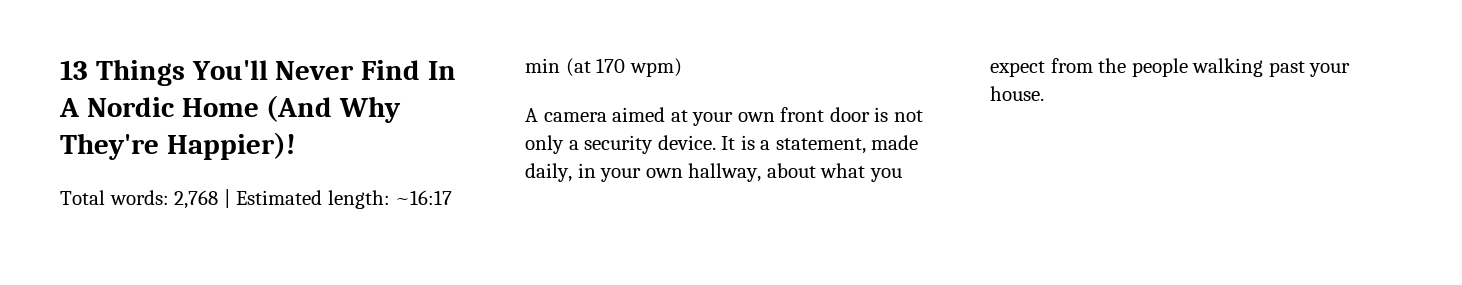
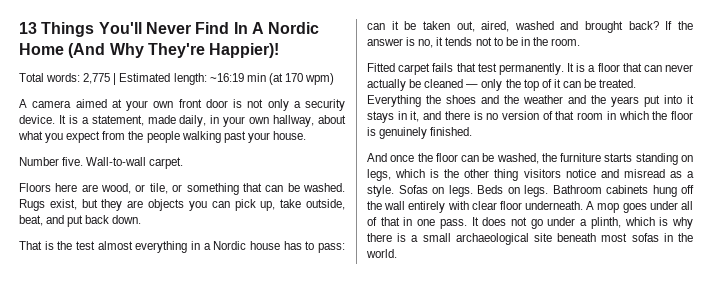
- Total words: 2,768 | Estimated length: ~16:17 min (at 170 wpm)
+ Total words: 2,775 | Estimated length: ~16:19 min (at 170 wpm)
+ Number five. Wall-to-wall carpet.
+ Floors here are wood, or tile, or something that can be washed. Rugs exist, but they are objects you can pick up, take outside, beat, and put back down.
+ That is the test almost everything in a Nordic house has to pass: can it be taken out, aired, washed and brought back? If the answer is no, it tends not to be in the room.
+ Fitted carpet fails that test permanently. It is a floor that can never actually be cleaned — only the top of it can be treated. Everything the shoes and the weather and the years put into it stays in it, and there is no version of that room in which the floor is genuinely finished.
+ And once the floor can be washed, the furniture starts standing on legs, which is the other thing visitors notice and misread as a style. Sofas on legs. Beds on legs. Bathroom cabinets hung off the wall entirely with clear floor underneath. A mop goes under all of that in one pass. It does not go under a plinth, which is why there is a small archaeological site beneath most sofas in the world.

